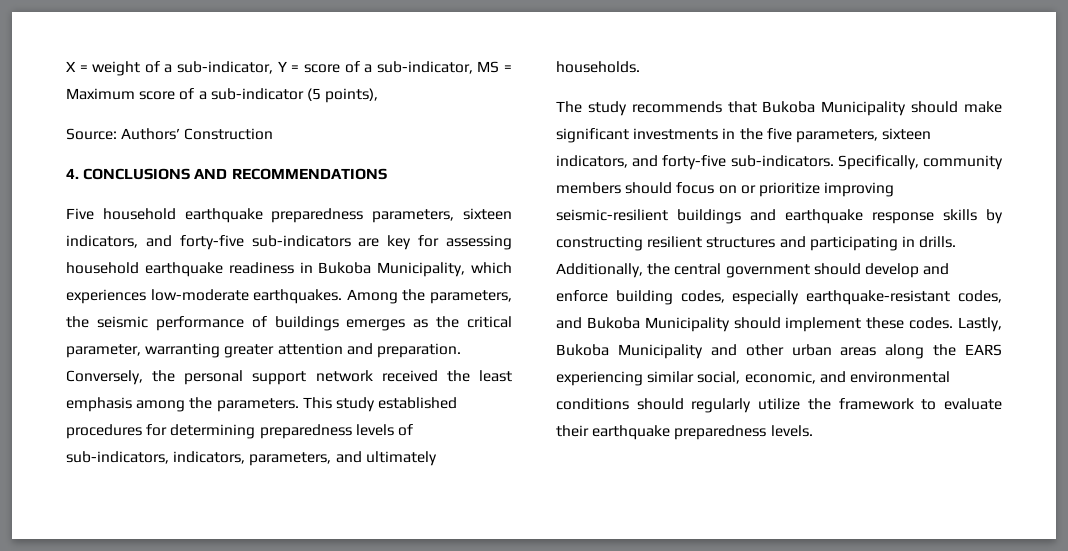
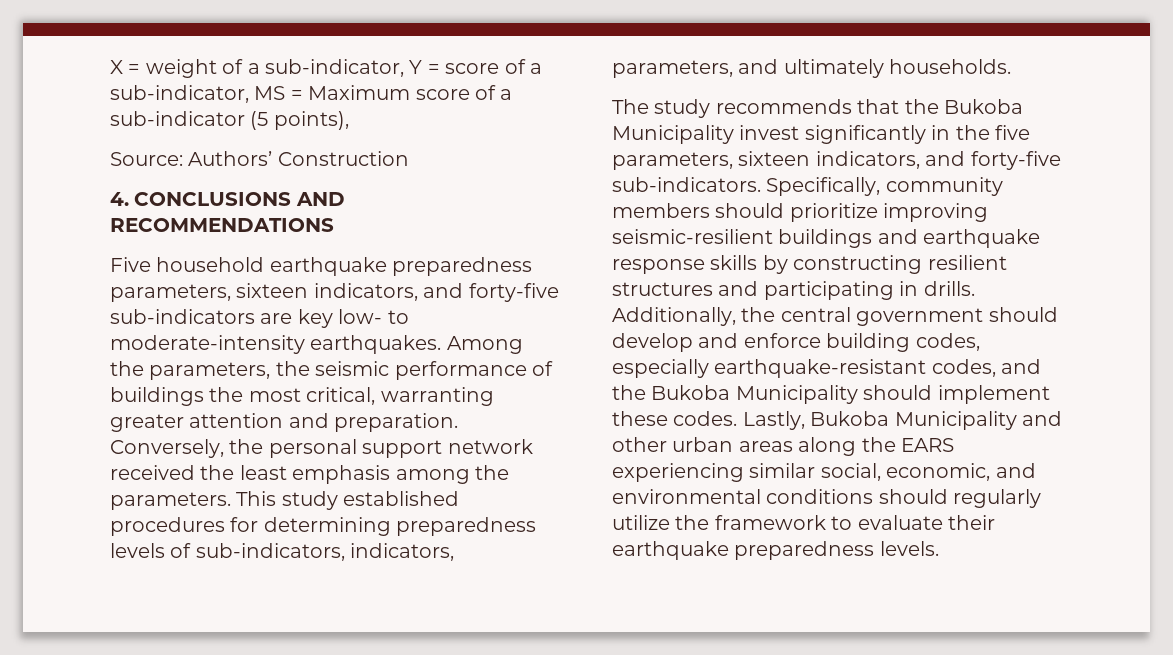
- Five household earthquake preparedness parameters, sixteen indicators, and forty-five sub-indicators are key for assessing household earthquake readiness in Bukoba Municipality, which experiences low-moderate earthquakes.
+ Five household earthquake preparedness parameters, sixteen indicators, and forty-five sub-indicators are key low- to moderate-intensity earthquakes.
- Among the parameters, the seismic performance of buildings emerges as the critical parameter, warranting greater attention and preparation.
+ Among the parameters, the seismic performance of buildings the most critical, warranting greater attention and preparation.
- The study recommends that Bukoba Municipality should make significant investments in the five parameters, sixteen indicators, and forty-five sub-indicators.
+ The study recommends that the Bukoba Municipality invest significantly in the five parameters, sixteen indicators, and forty-five sub-indicators.
- Specifically, community members should focus on or prioritize improving seismic-resilient buildings and earthquake response skills by constructing resilient structures and participating in drills.
+ Specifically, community members should prioritize improving seismic-resilient buildings and earthquake response skills by constructing resilient structures and participating in drills.
- Additionally, the central government should develop and enforce building codes, especially earthquake-resistant codes, and Bukoba Municipality should implement these codes.
+ Additionally, the central government should develop and enforce building codes, especially earthquake-resistant codes, and the Bukoba Municipality should implement these codes.

